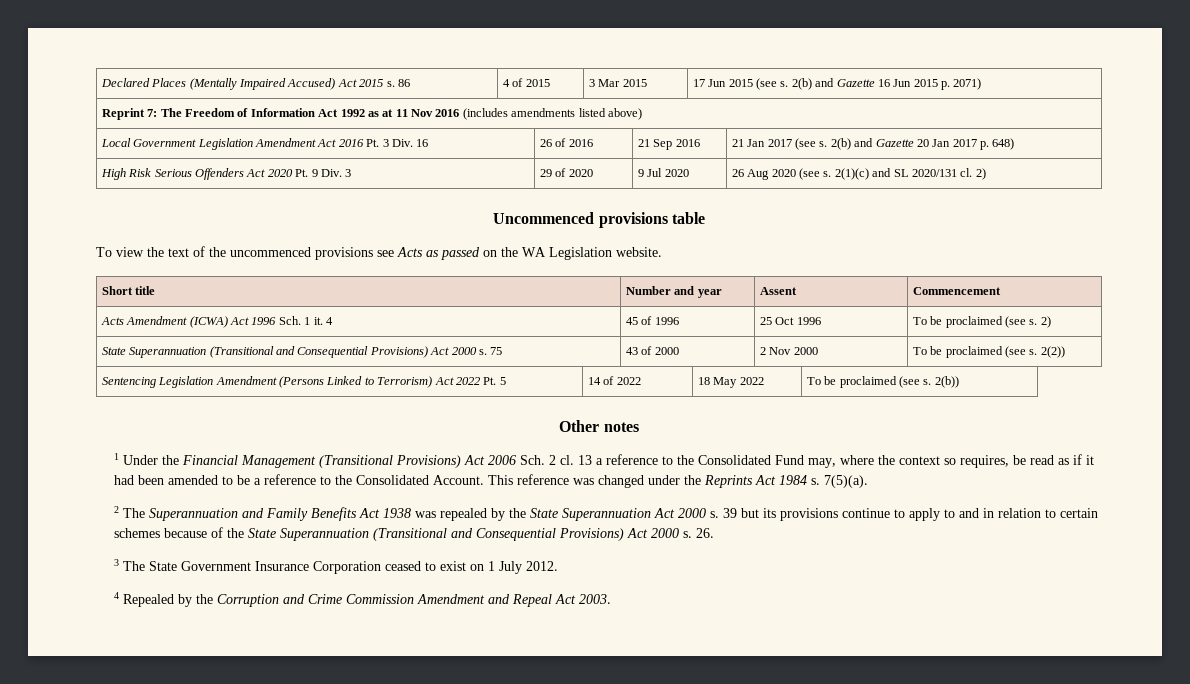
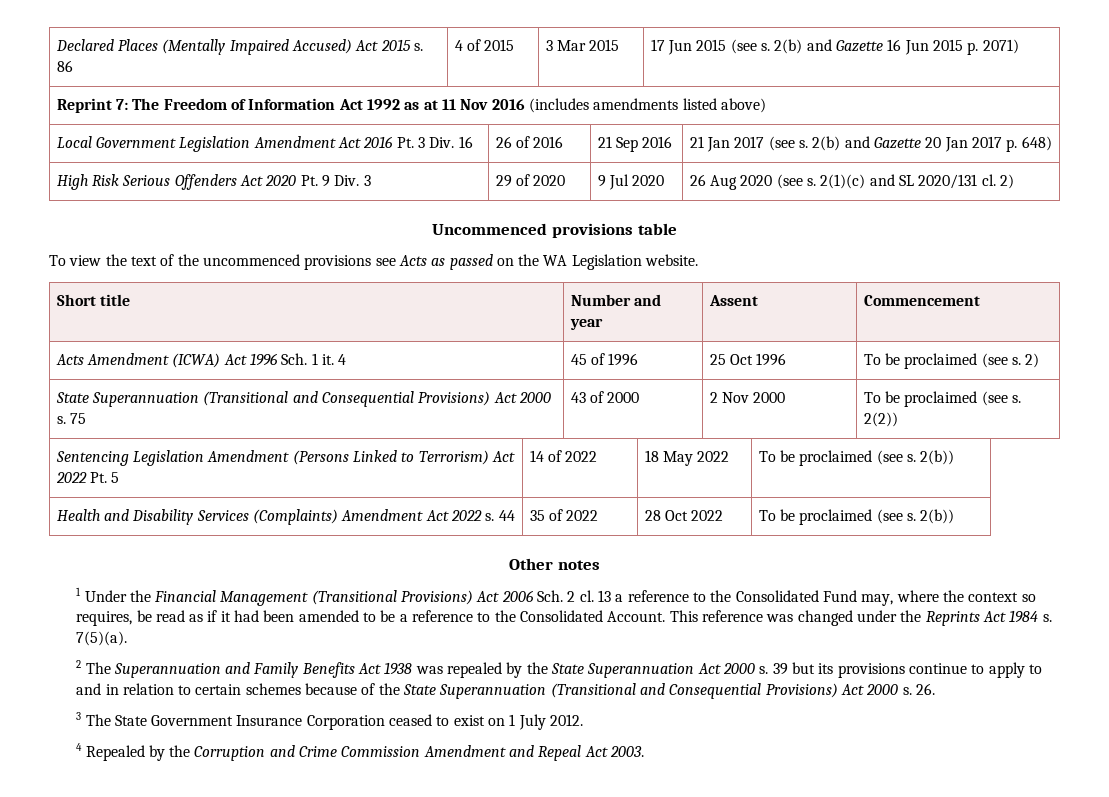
+ Health and Disability Services (Complaints) Amendment Act 2022 s. 44 | 35 of 2022 | 28 Oct 2022 | To be proclaimed (see s. 2(b))

